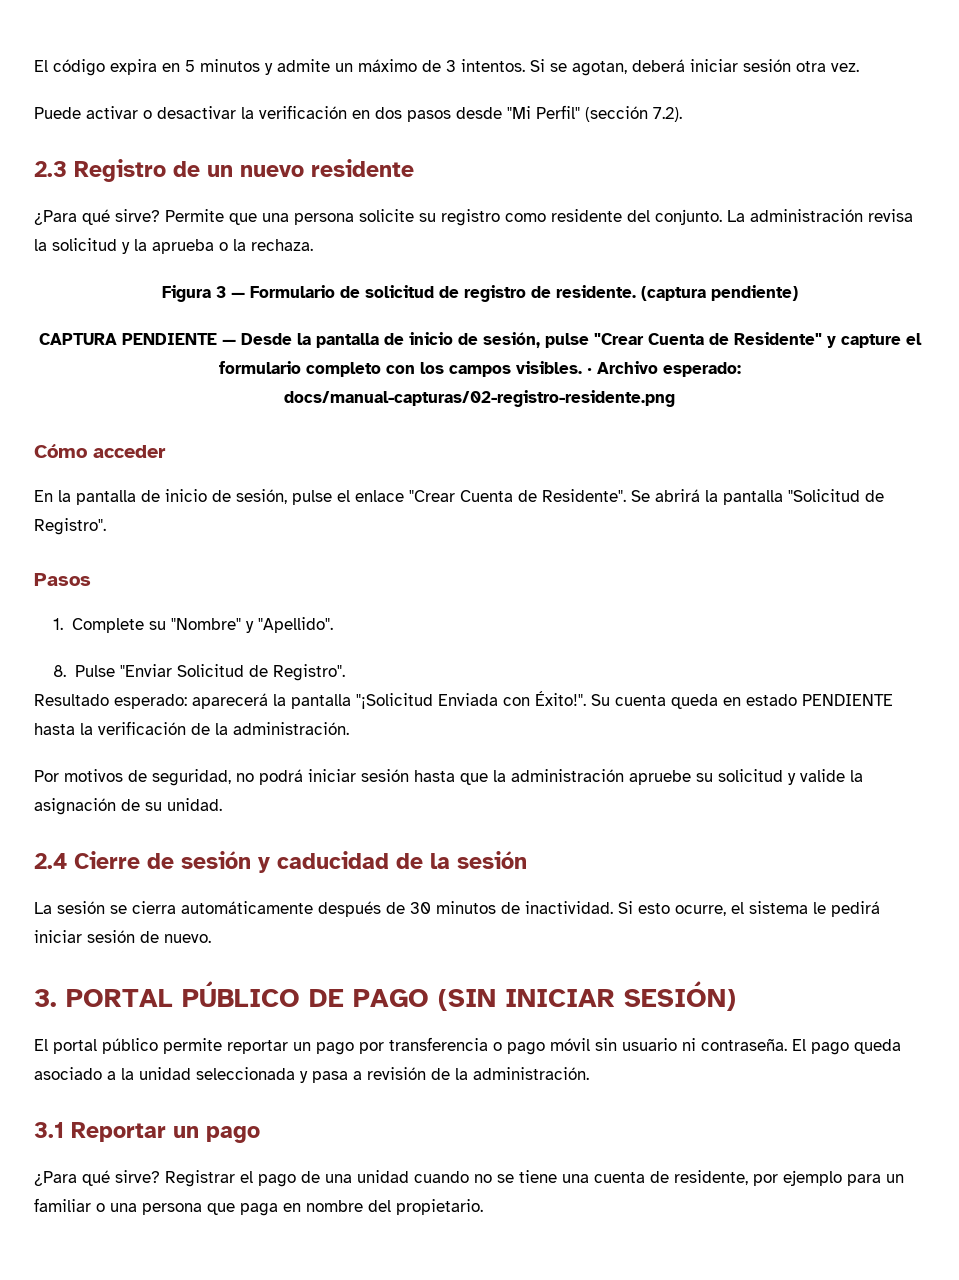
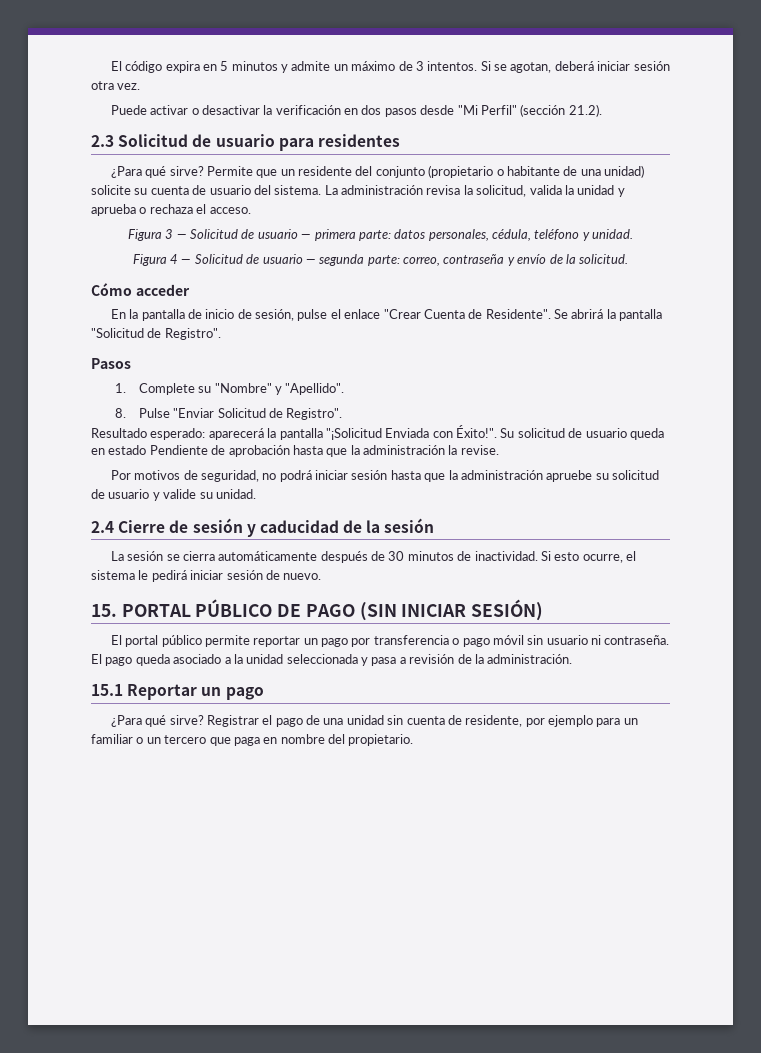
- Puede activar o desactivar la verificación en dos pasos desde "Mi Perfil" (sección 7.2).
+ Puede activar o desactivar la verificación en dos pasos desde "Mi Perfil" (sección 21.2).
- 2.3 Registro de un nuevo residente
+ 2.3 Solicitud de usuario para residentes
- Permite que una persona solicite su registro como residente del conjunto. La administración revisa la solicitud y la aprueba o la rechaza.
- Figura 3 — Formulario de solicitud de registro de residente. (captura pendiente)
- CAPTURA PENDIENTE — Desde la pantalla de inicio de sesión, pulse "Crear Cuenta de Residente" y capture el formulario completo con los campos visibles. · Archivo esperado: docs/manual-capturas/02-registro-residente.png
+ Permite que un residente del conjunto (propietario o habitante de una unidad) solicite su cuenta de usuario del sistema. La administración revisa la solicitud, valida la unidad y aprueba o rechaza el acceso.
+ Figura 3 — Solicitud de usuario — primera parte: datos personales, cédula, teléfono y unidad.
+ Figura 4 — Solicitud de usuario — segunda parte: correo, contraseña y envío de la solicitud.
- Su cuenta queda en estado PENDIENTE hasta la verificación de la administración.
+ Su solicitud de usuario queda en estado Pendiente de aprobación hasta que la administración la revise.
- Por motivos de seguridad, no podrá iniciar sesión hasta que la administración apruebe su solicitud y valide la asignación de su unidad.
+ Por motivos de seguridad, no podrá iniciar sesión hasta que la administración apruebe su solicitud de usuario y valide su unidad.
- 3. PORTAL PÚBLICO DE PAGO (SIN INICIAR SESIÓN)
+ 15. PORTAL PÚBLICO DE PAGO (SIN INICIAR SESIÓN)
- 3.1 Reportar un pago
+ 15.1 Reportar un pago
- Registrar el pago de una unidad cuando no se tiene una cuenta de residente, por ejemplo para un familiar o una persona que paga en nombre del propietario.
+ Registrar el pago de una unidad sin cuenta de residente, por ejemplo para un familiar o un tercero que paga en nombre del propietario.

